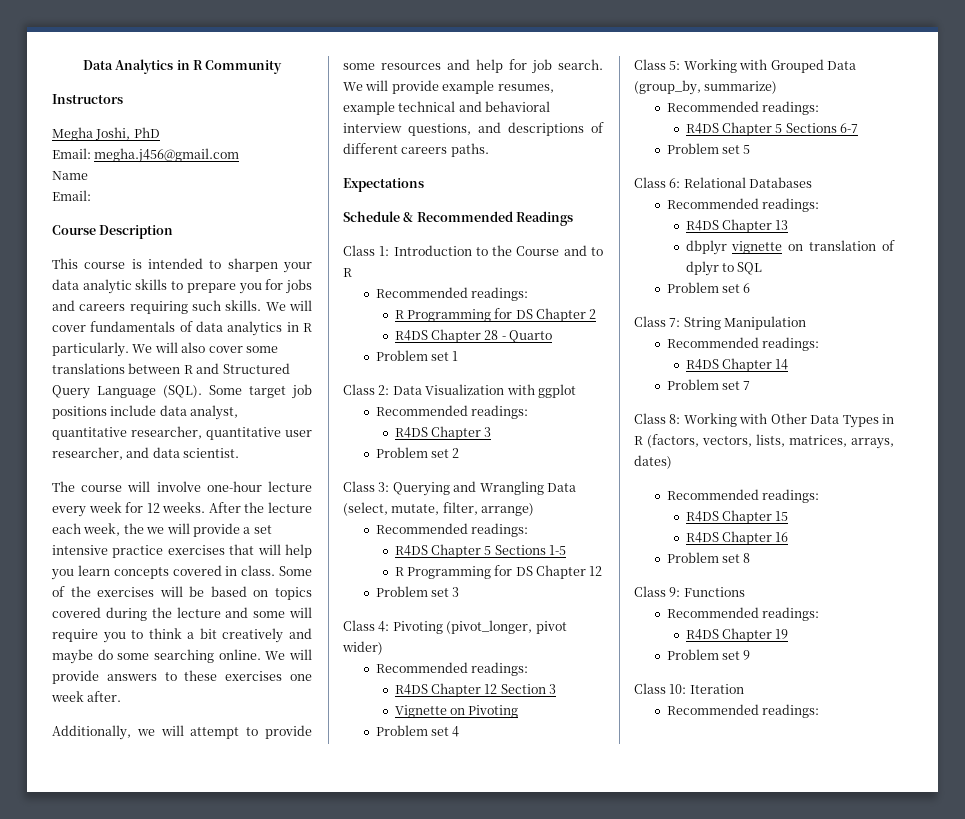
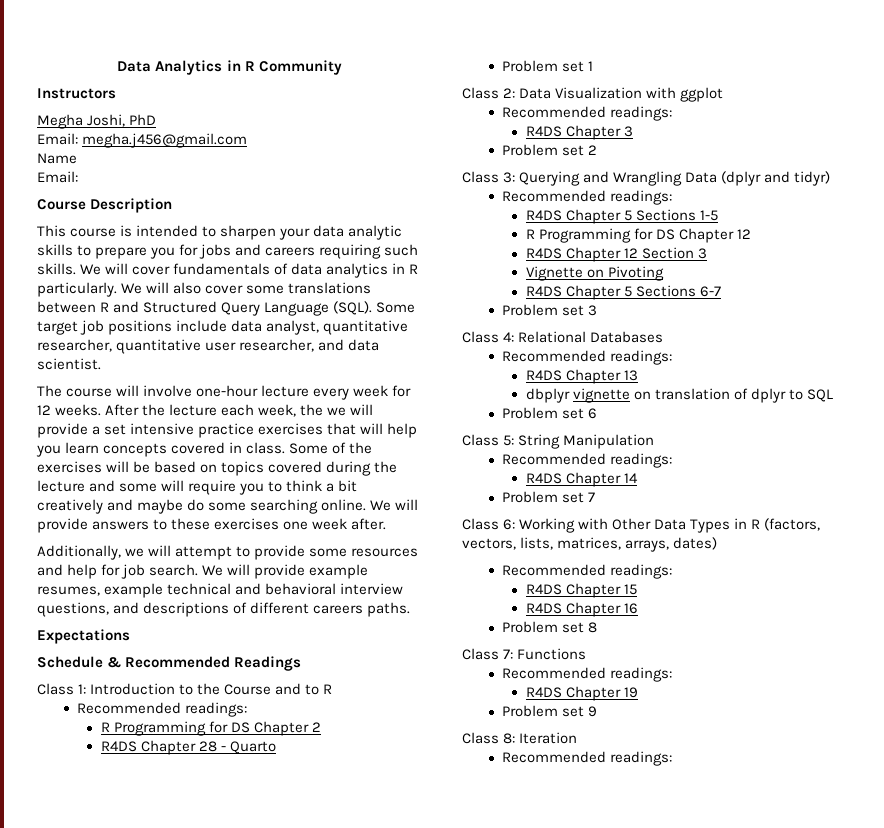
- Class 3: Querying and Wrangling Data (select, mutate, filter, arrange)
+ Class 3: Querying and Wrangling Data (dplyr and tidyr)
- Problem set 3
- Class 4: Pivoting (pivot_longer, pivot wider)
- Recommended readings:
- Problem set 4
- Class 5: Working with Grouped Data (group_by, summarize)
- Recommended readings:
- Problem set 5
- Class 6: Relational Databases
+ Problem set 3
+ Class 4: Relational Databases
- Class 7: String Manipulation
+ Class 5: String Manipulation
- Class 8: Working with Other Data Types in R (factors, vectors, lists, matrices, arrays, dates)
+ Class 6: Working with Other Data Types in R (factors, vectors, lists, matrices, arrays, dates)
- Class 9: Functions
+ Class 7: Functions
- Class 10: Iteration
+ Class 8: Iteration

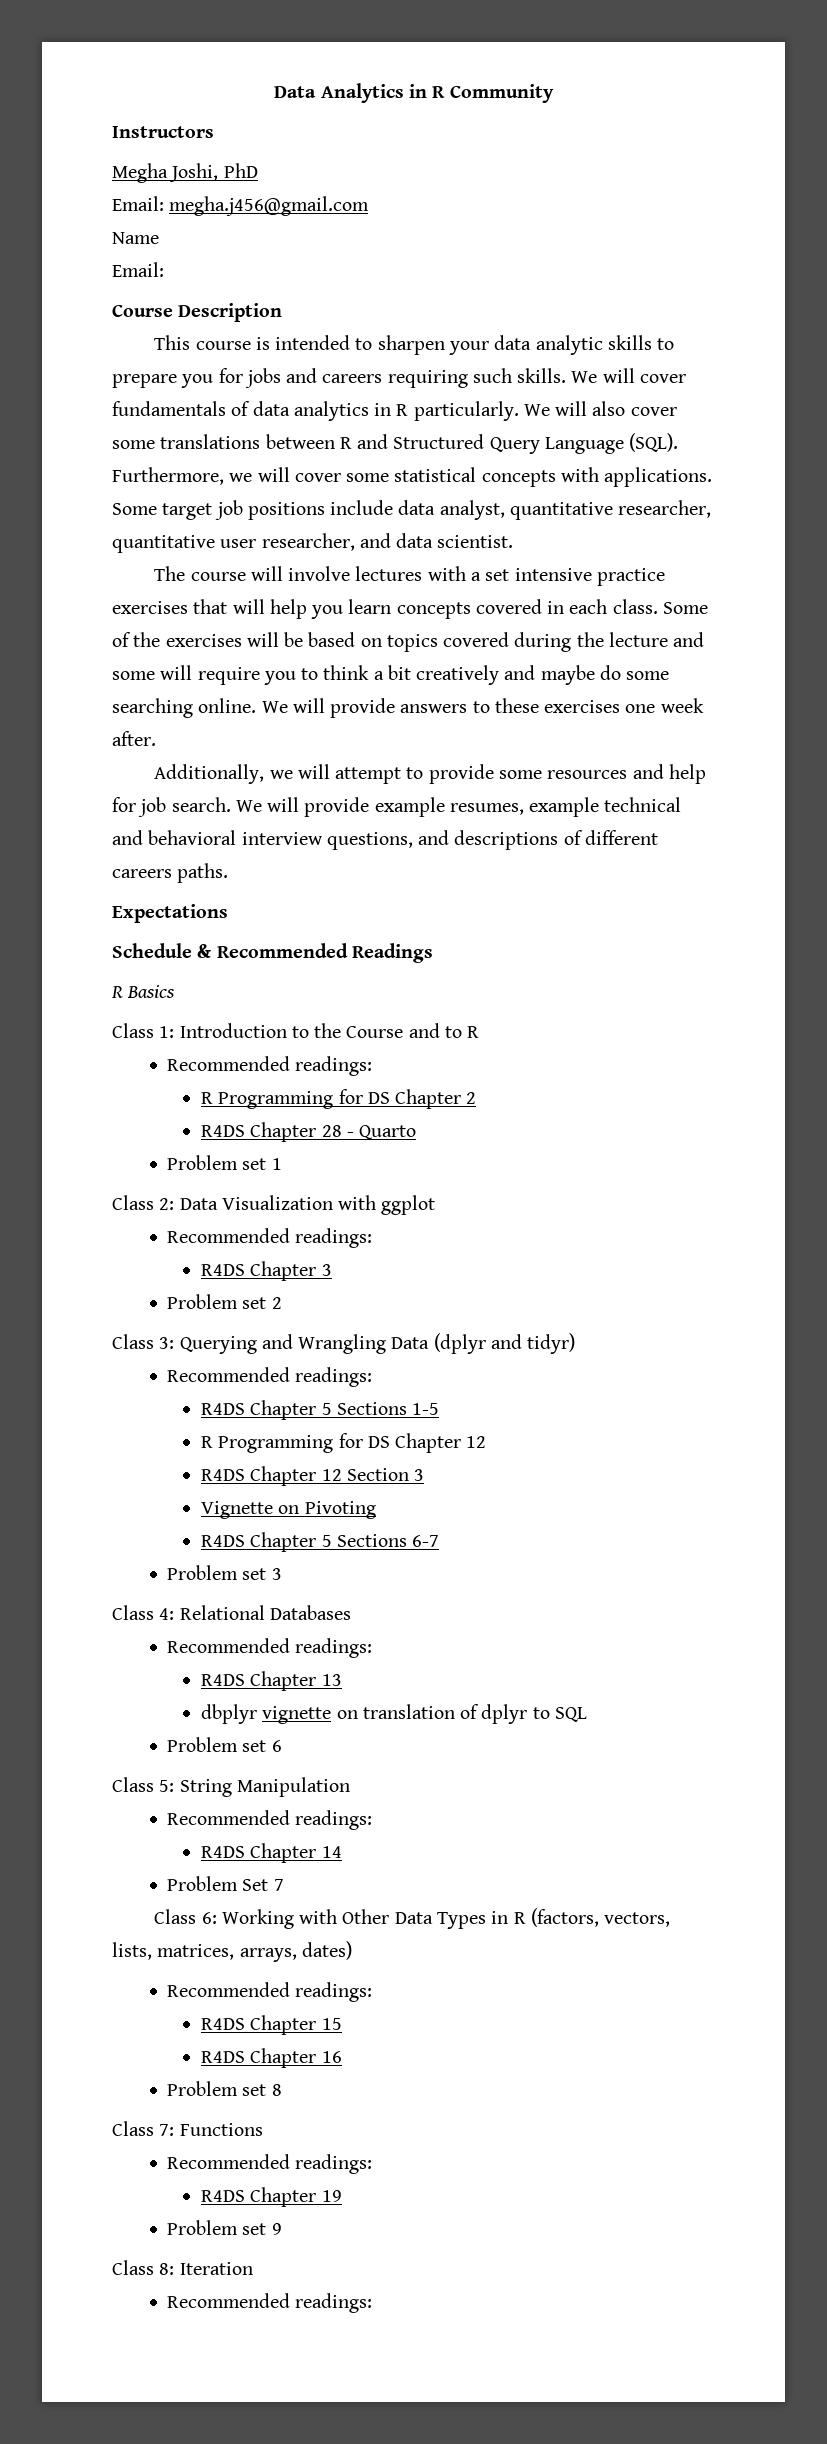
+ Furthermore, we will cover some statistical concepts with applications.
- The course will involve one-hour lecture every week for 12 weeks. After the lecture each week, the we will provide a set intensive practice exercises that will help you learn concepts covered in class.
+ The course will involve lectures with a set intensive practice exercises that will help you learn concepts covered in each class.
+ R Basics
- Problem set 7
+ Problem Set 7

